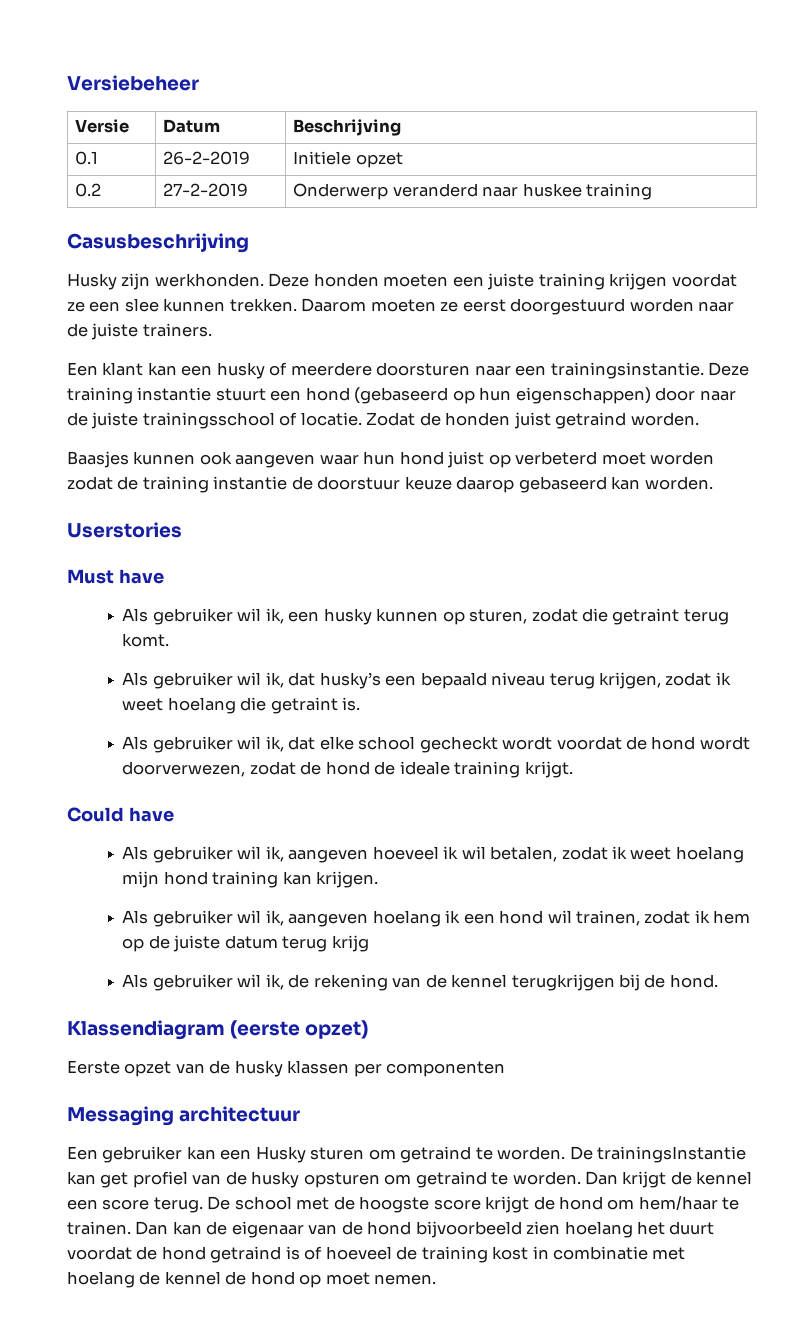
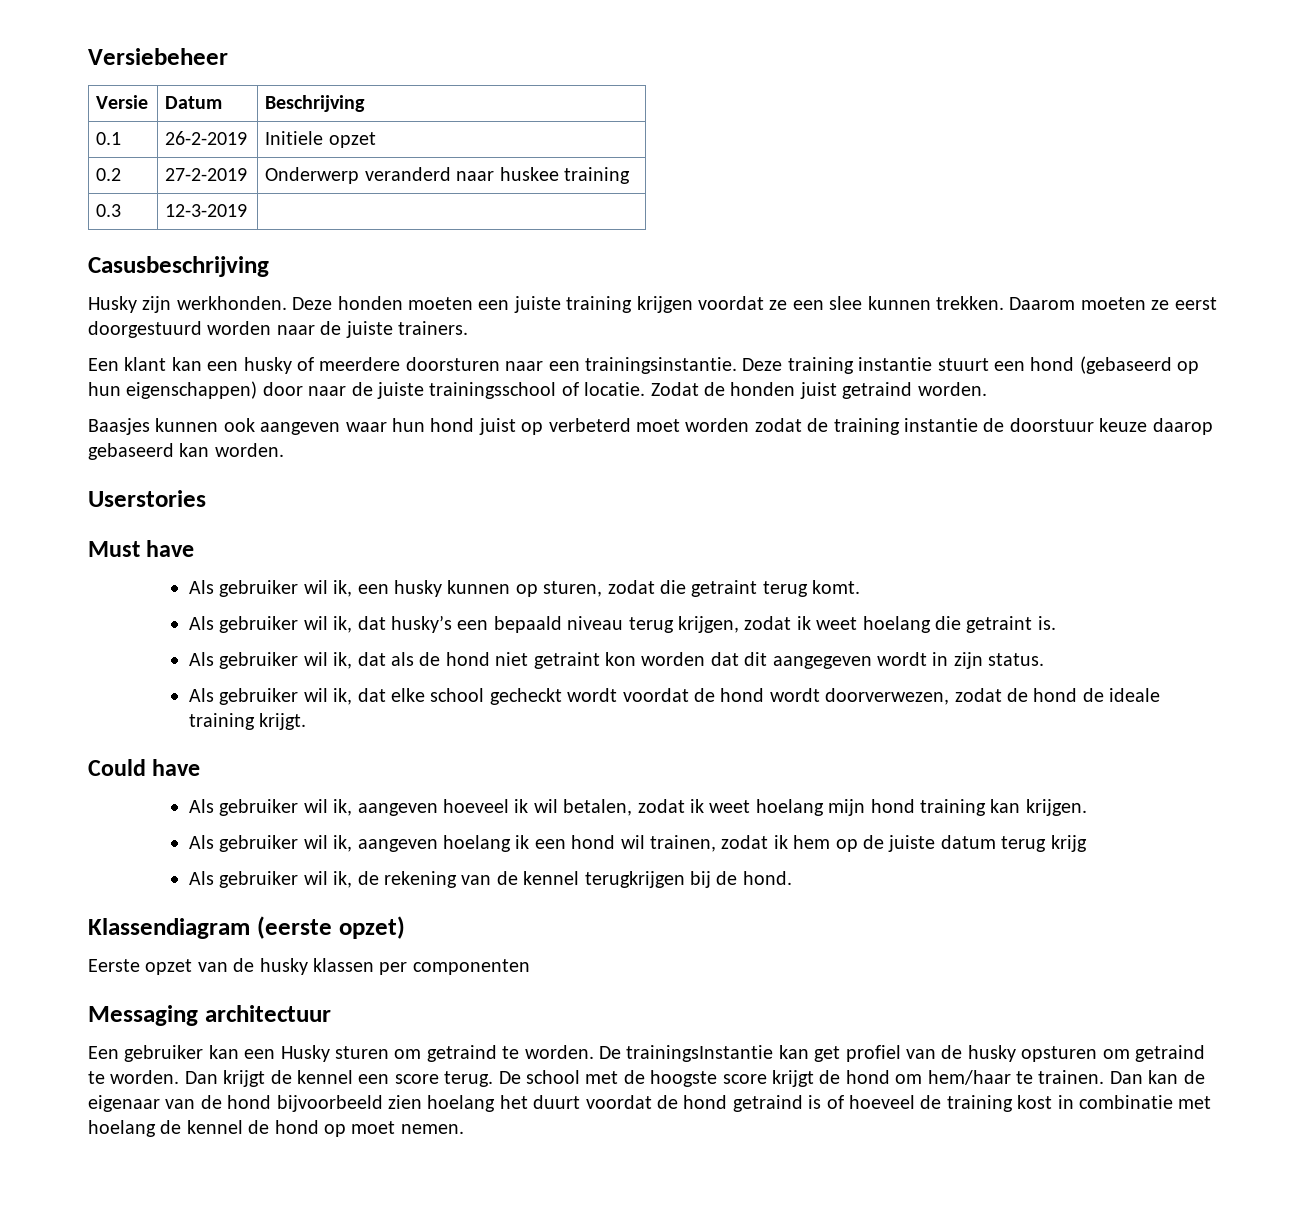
+ 0.3 | 12-3-2019 |
+ Als gebruiker wil ik, dat als de hond niet getraint kon worden dat dit aangegeven wordt in zijn status.

